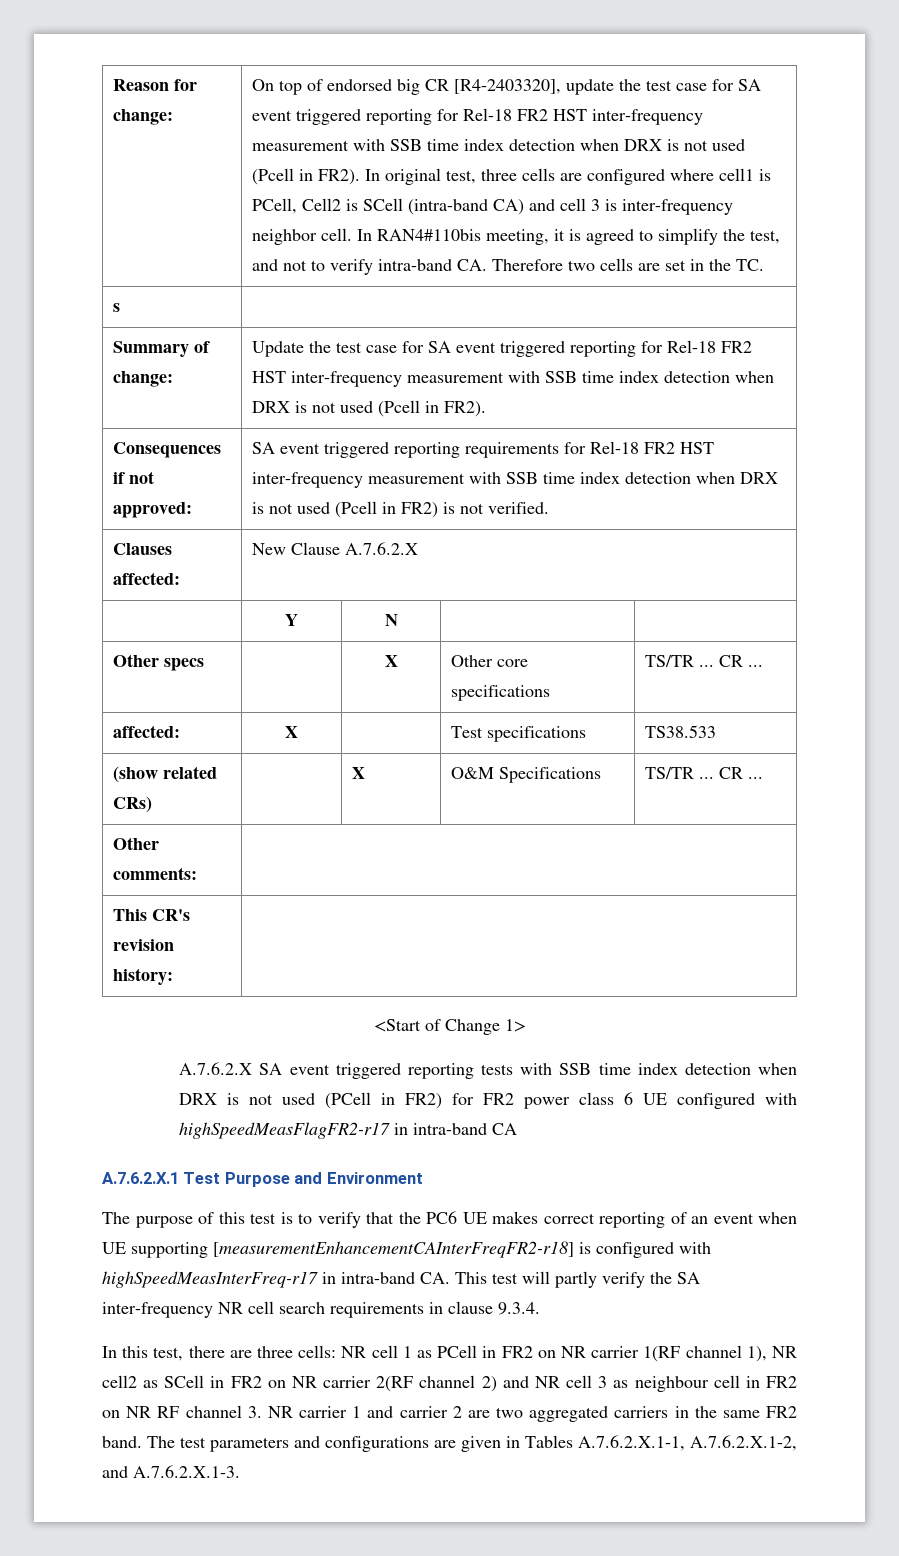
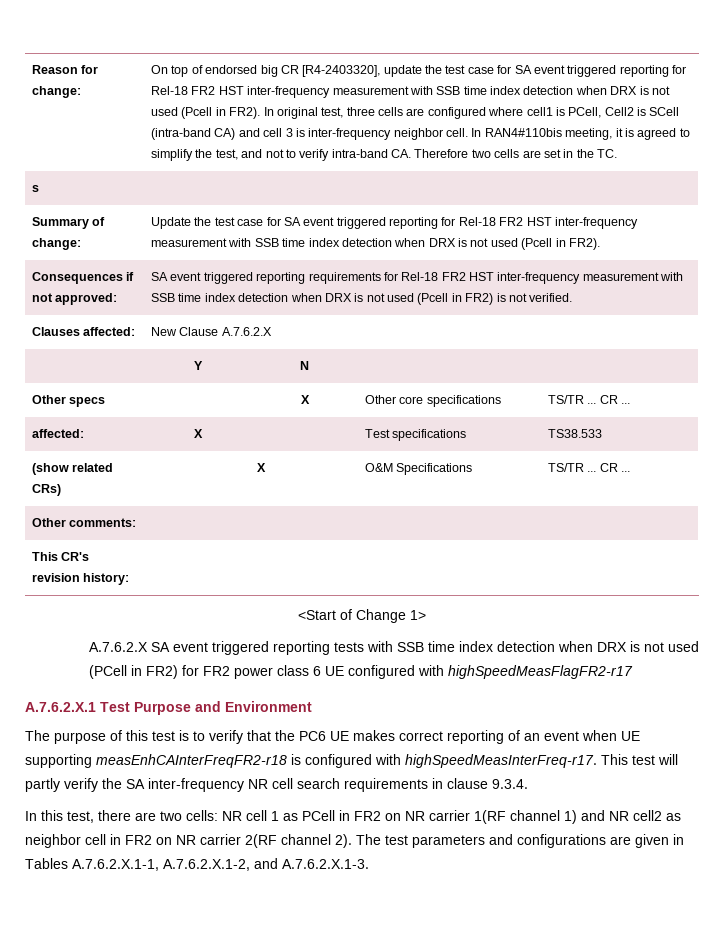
- A.7.6.2.X SA event triggered reporting tests with SSB time index detection when DRX is not used (PCell in FR2) for FR2 power class 6 UE configured with highSpeedMeasFlagFR2-r17 in intra-band CA
+ A.7.6.2.X SA event triggered reporting tests with SSB time index detection when DRX is not used (PCell in FR2) for FR2 power class 6 UE configured with highSpeedMeasFlagFR2-r17
- The purpose of this test is to verify that the PC6 UE makes correct reporting of an event when UE supporting [measurementEnhancementCAInterFreqFR2-r18] is configured with highSpeedMeasInterFreq-r17 in intra-band CA. This test will partly verify the SA inter-frequency NR cell search requirements in clause 9.3.4.
+ The purpose of this test is to verify that the PC6 UE makes correct reporting of an event when UE supporting measEnhCAInterFreqFR2-r18 is configured with highSpeedMeasInterFreq-r17. This test will partly verify the SA inter-frequency NR cell search requirements in clause 9.3.4.
- In this test, there are three cells: NR cell 1 as PCell in FR2 on NR carrier 1(RF channel 1), NR cell2 as SCell in FR2 on NR carrier 2(RF channel 2) and NR cell 3 as neighbour cell in FR2 on NR RF channel 3. NR carrier 1 and carrier 2 are two aggregated carriers in the same FR2 band.
+ In this test, there are two cells: NR cell 1 as PCell in FR2 on NR carrier 1(RF channel 1) and NR cell2 as neighbor cell in FR2 on NR carrier 2(RF channel 2).

